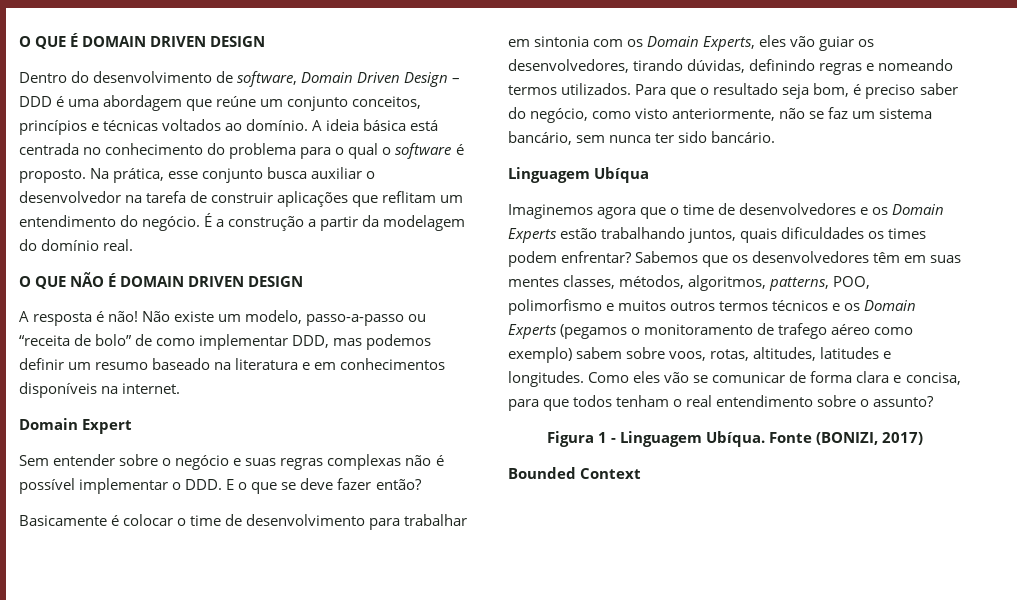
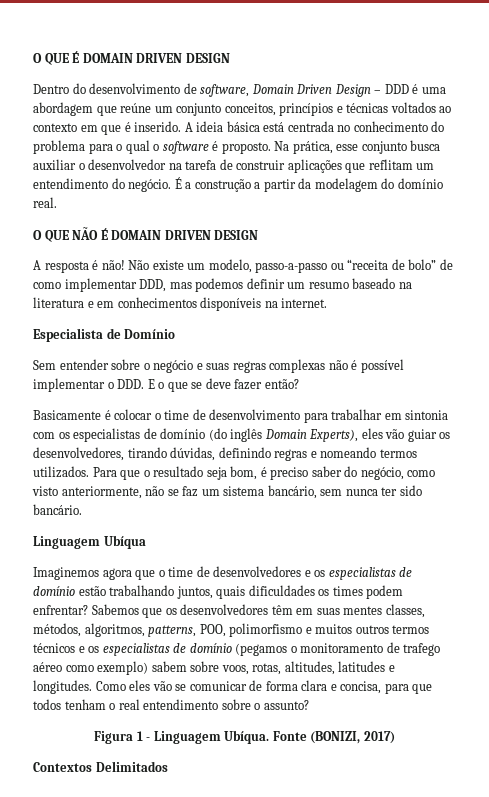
- Dentro do desenvolvimento de software, Domain Driven Design – DDD é uma abordagem que reúne um conjunto conceitos, princípios e técnicas voltados ao domínio.
+ Dentro do desenvolvimento de software, Domain Driven Design – DDD é uma abordagem que reúne um conjunto conceitos, princípios e técnicas voltados ao contexto em que é inserido.
- Domain Expert
+ Especialista de Domínio
- Basicamente é colocar o time de desenvolvimento para trabalhar em sintonia com os Domain Experts, eles vão guiar os desenvolvedores, tirando dúvidas, definindo regras e nomeando termos utilizados.
+ Basicamente é colocar o time de desenvolvimento para trabalhar em sintonia com os especialistas de domínio (do inglês Domain Experts), eles vão guiar os desenvolvedores, tirando dúvidas, definindo regras e nomeando termos utilizados.
- Imaginemos agora que o time de desenvolvedores e os Domain Experts estão trabalhando juntos, quais dificuldades os times podem enfrentar?
+ Imaginemos agora que o time de desenvolvedores e os especialistas de domínio estão trabalhando juntos, quais dificuldades os times podem enfrentar?
- Sabemos que os desenvolvedores têm em suas mentes classes, métodos, algoritmos, patterns, POO, polimorfismo e muitos outros termos técnicos e os Domain Experts (pegamos o monitoramento de trafego aéreo como exemplo) sabem sobre voos, rotas, altitudes, latitudes e longitudes.
+ Sabemos que os desenvolvedores têm em suas mentes classes, métodos, algoritmos, patterns, POO, polimorfismo e muitos outros termos técnicos e os especialistas de domínio (pegamos o monitoramento de trafego aéreo como exemplo) sabem sobre voos, rotas, altitudes, latitudes e longitudes.
- Bounded Context
+ Contextos Delimitados

